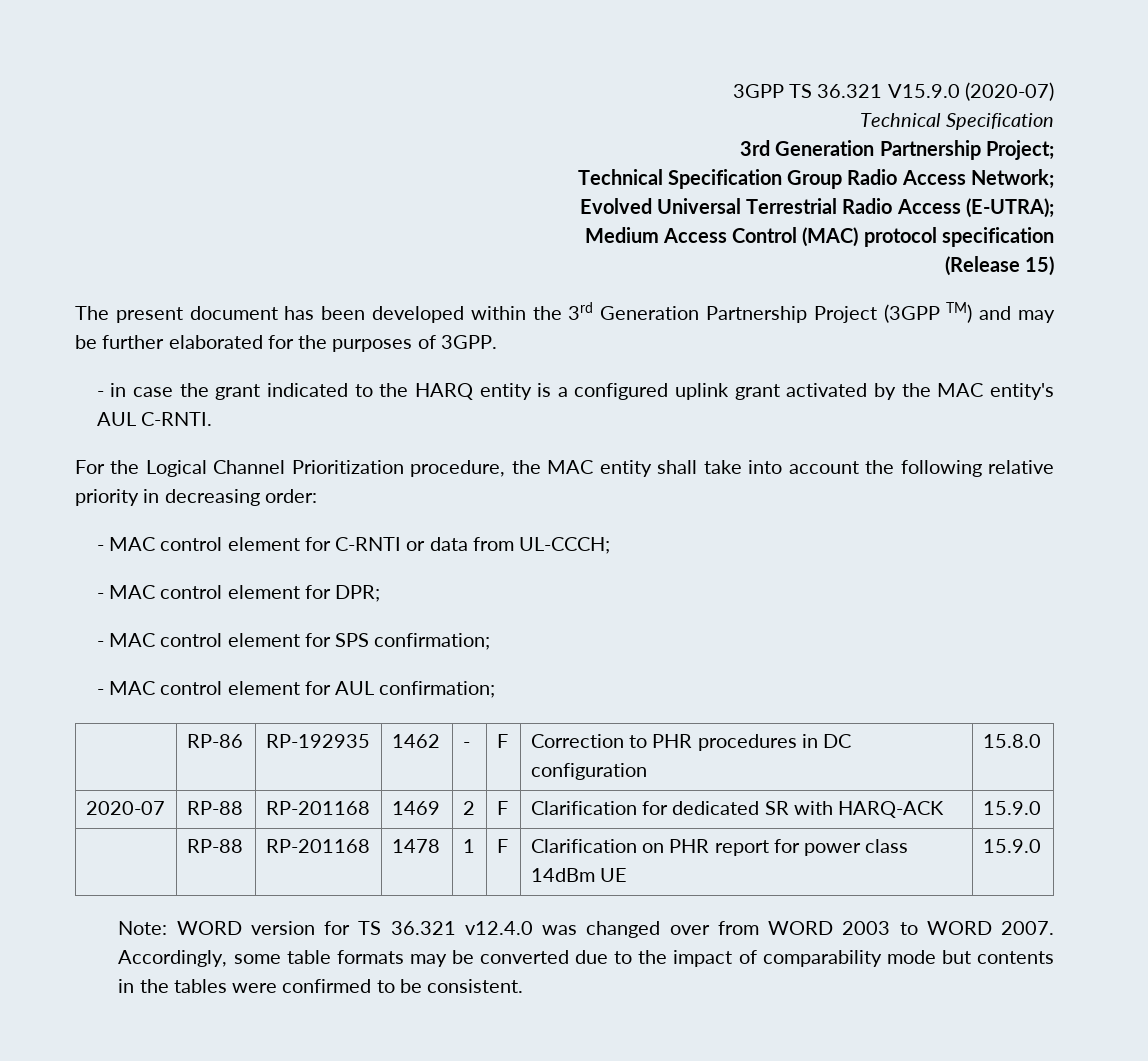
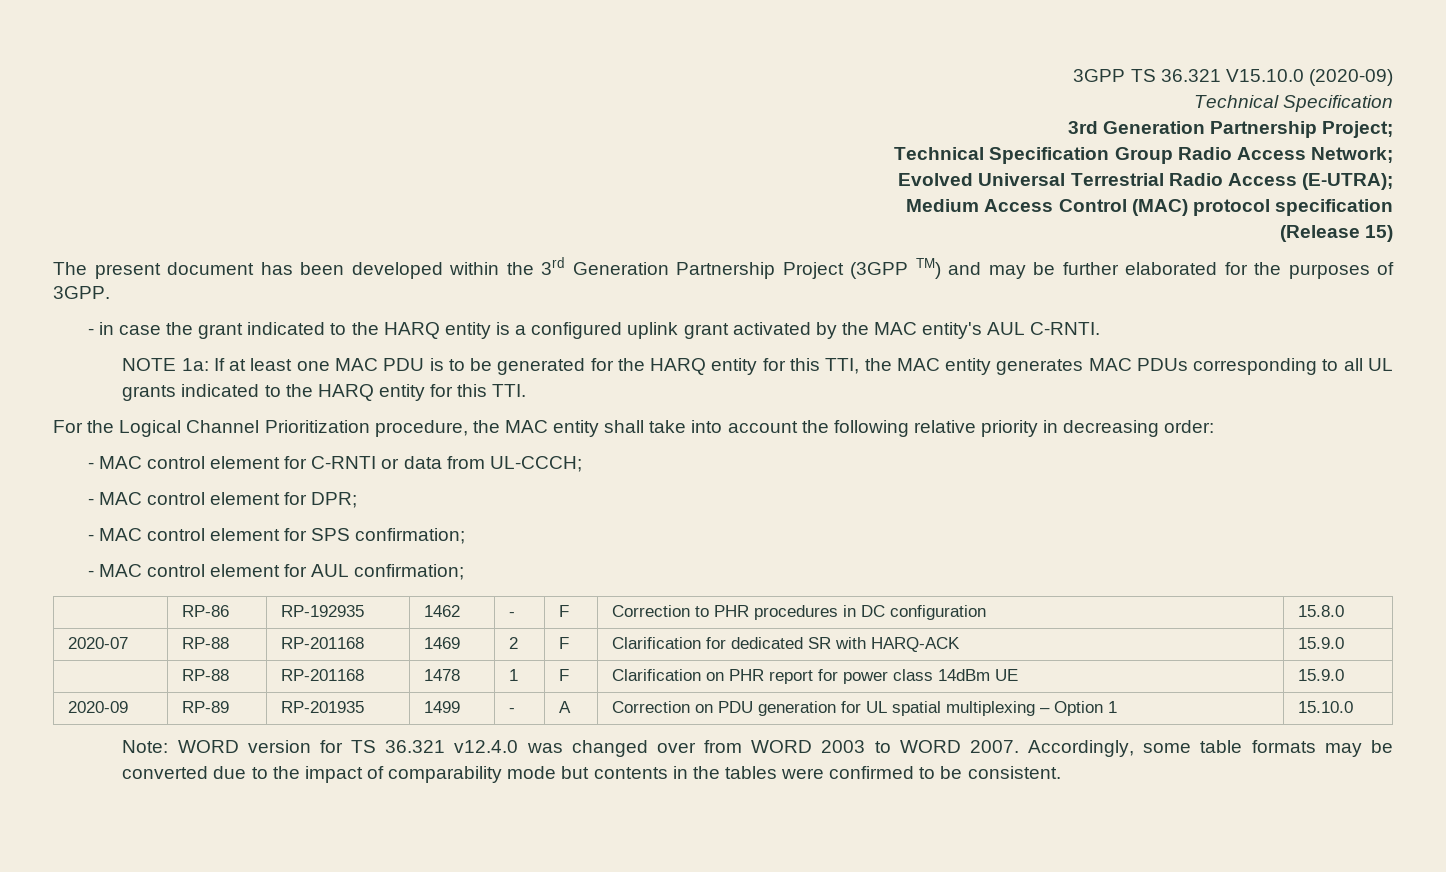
- 3GPP TS 36.321 V15.9.0 (2020-07)
+ 3GPP TS 36.321 V15.10.0 (2020-09)
+ NOTE 1a: If at least one MAC PDU is to be generated for the HARQ entity for this TTI, the MAC entity generates MAC PDUs corresponding to all UL grants indicated to the HARQ entity for this TTI.
+ 2020-09 | RP-89 | RP-201935 | 1499 | - | A | Correction on PDU generation for UL spatial multiplexing – Option 1 | 15.10.0

